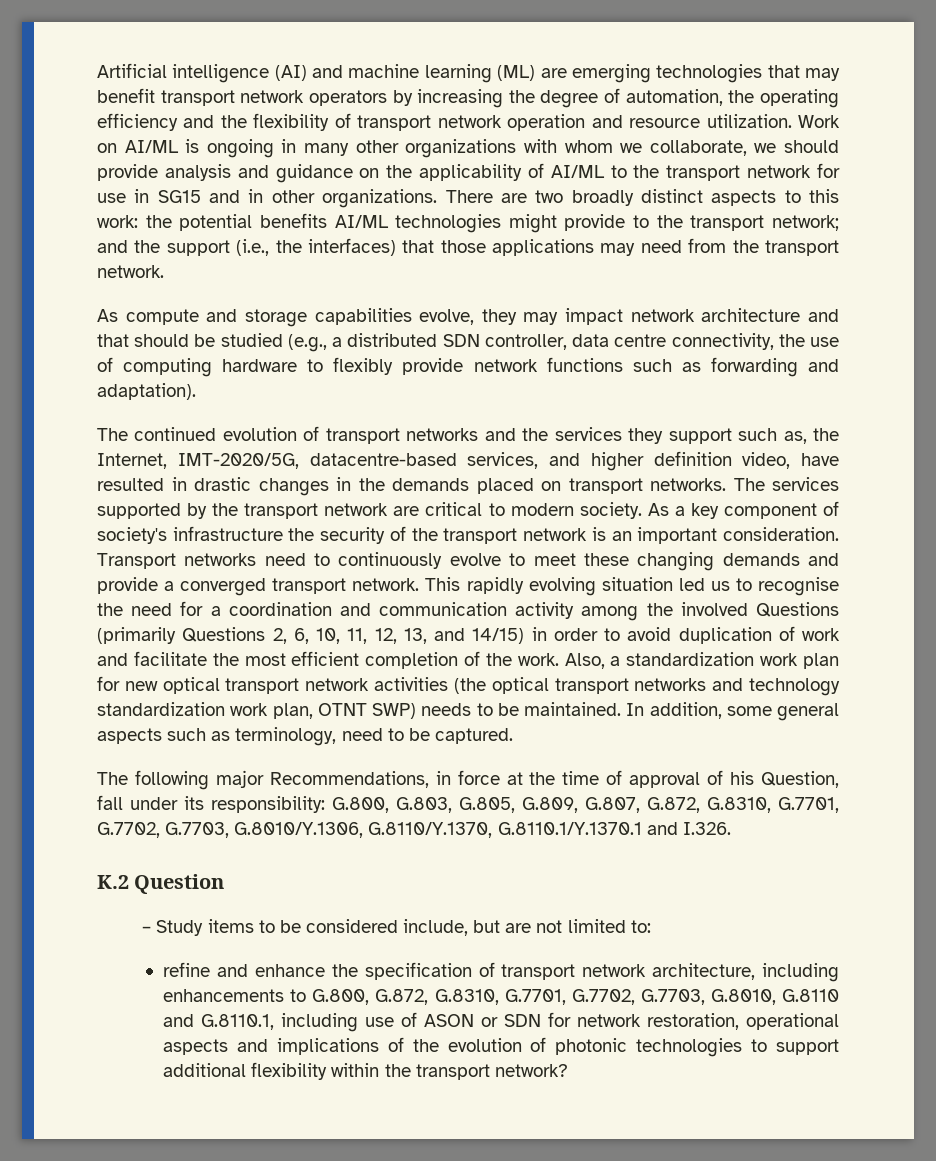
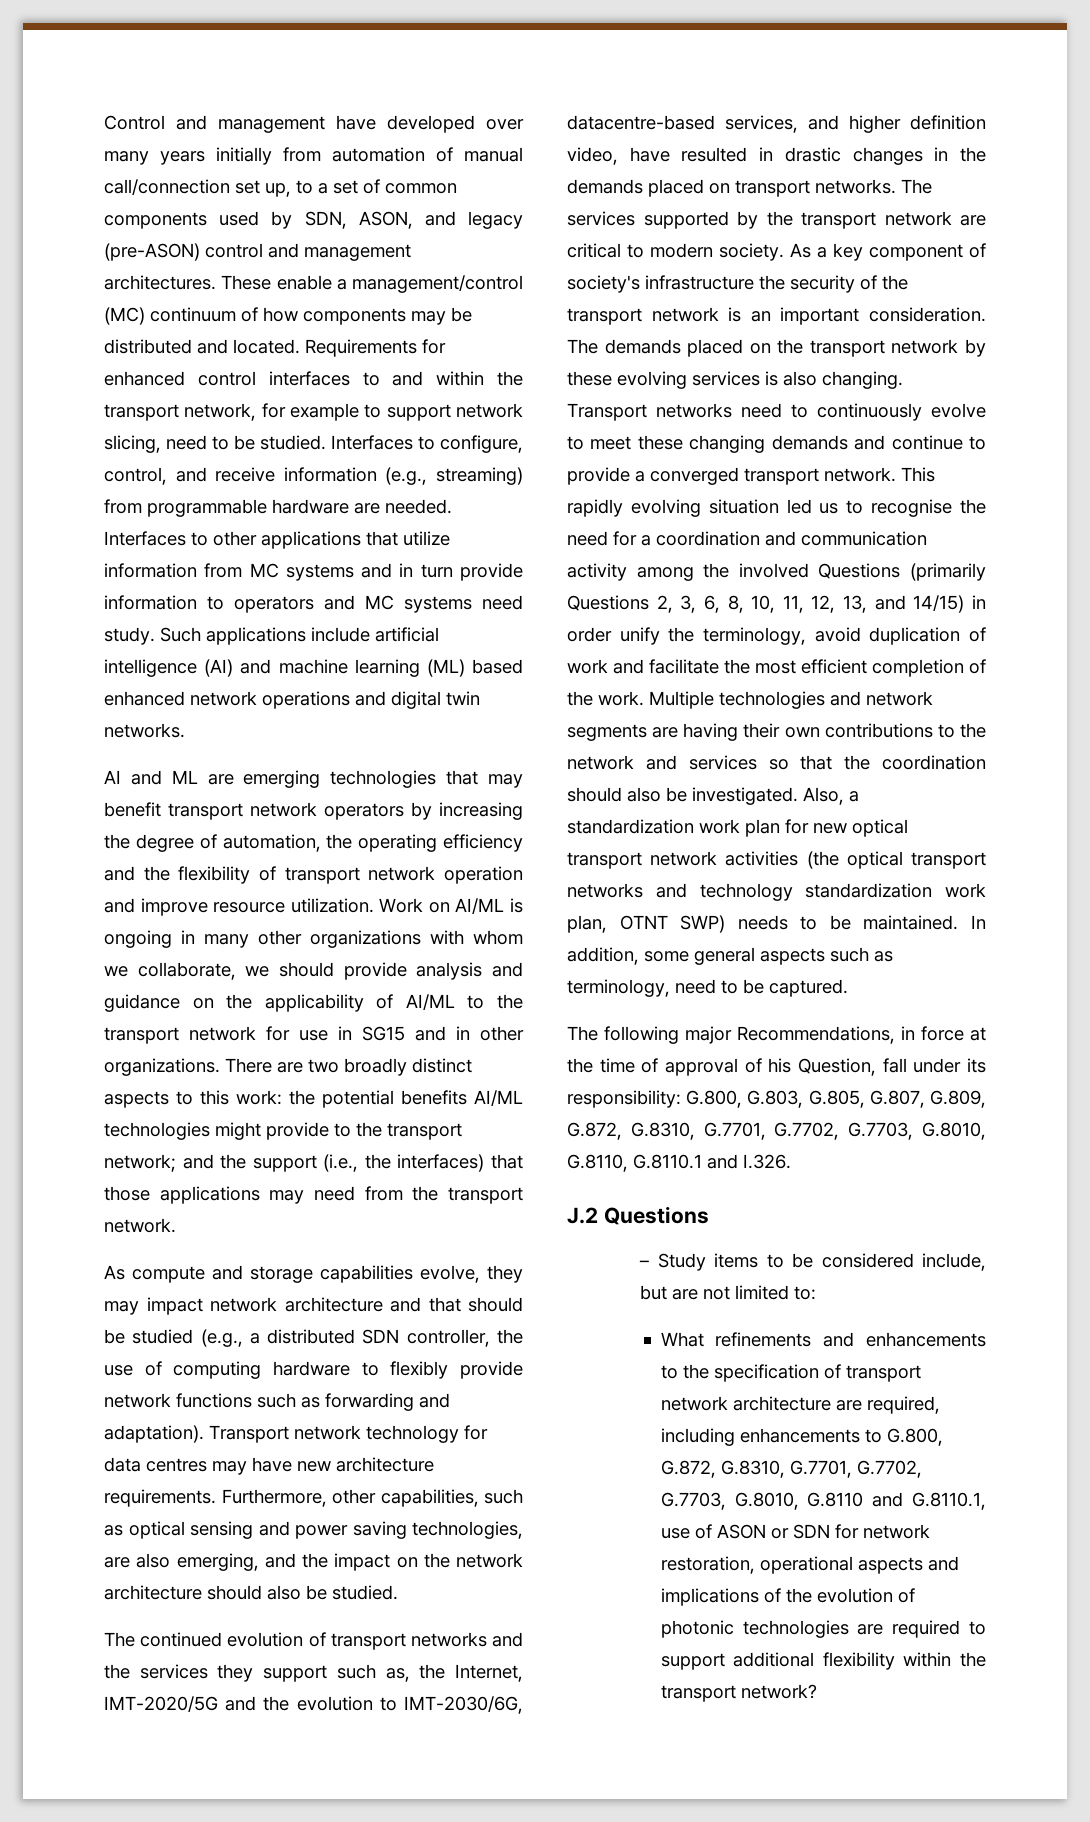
- Artificial intelligence (AI) and machine learning (ML) are emerging technologies that may benefit transport network operators by increasing the degree of automation, the operating efficiency and the flexibility of transport network operation and resource utilization.
+ Control and management have developed over many years initially from automation of manual call/connection set up, to a set of common components used by SDN, ASON, and legacy (pre-ASON) control and management architectures. These enable a management/control (MC) continuum of how components may be distributed and located. Requirements for enhanced control interfaces to and within the transport network, for example to support network slicing, need to be studied. Interfaces to configure, control, and receive information (e.g., streaming) from programmable hardware are needed. Interfaces to other applications that utilize information from MC systems and in turn provide information to operators and MC systems need study. Such applications include artificial intelligence (AI) and machine learning (ML) based enhanced network operations and digital twin networks.
+ AI and ML are emerging technologies that may benefit transport network operators by increasing the degree of automation, the operating efficiency and the flexibility of transport network operation and improve resource utilization.
- As compute and storage capabilities evolve, they may impact network architecture and that should be studied (e.g., a distributed SDN controller, data centre connectivity, the use of computing hardware to flexibly provide network functions such as forwarding and adaptation).
+ As compute and storage capabilities evolve, they may impact network architecture and that should be studied (e.g., a distributed SDN controller, the use of computing hardware to flexibly provide network functions such as forwarding and adaptation). Transport network technology for data centres may have new architecture requirements. Furthermore, other capabilities, such as optical sensing and power saving technologies, are also emerging, and the impact on the network architecture should also be studied.
- The continued evolution of transport networks and the services they support such as, the Internet, IMT-2020/5G, datacentre-based services, and higher definition video, have resulted in drastic changes in the demands placed on transport networks.
+ The continued evolution of transport networks and the services they support such as, the Internet, IMT-2020/5G and the evolution to IMT-2030/6G, datacentre-based services, and higher definition video, have resulted in drastic changes in the demands placed on transport networks.
+ The demands placed on the transport network by these evolving services is also changing.
- Transport networks need to continuously evolve to meet these changing demands and provide a converged transport network.
+ Transport networks need to continuously evolve to meet these changing demands and continue to provide a converged transport network.
- This rapidly evolving situation led us to recognise the need for a coordination and communication activity among the involved Questions (primarily Questions 2, 6, 10, 11, 12, 13, and 14/15) in order to avoid duplication of work and facilitate the most efficient completion of the work.
+ This rapidly evolving situation led us to recognise the need for a coordination and communication activity among the involved Questions (primarily Questions 2, 3, 6, 8, 10, 11, 12, 13, and 14/15) in order unify the terminology, avoid duplication of work and facilitate the most efficient completion of the work.
+ Multiple technologies and network segments are having their own contributions to the network and services so that the coordination should also be investigated.
- The following major Recommendations, in force at the time of approval of his Question, fall under its responsibility: G.800, G.803, G.805, G.809, G.807, G.872, G.8310, G.7701, G.7702, G.7703, G.8010/Y.1306, G.8110/Y.1370, G.8110.1/Y.1370.1 and I.326.
+ The following major Recommendations, in force at the time of approval of his Question, fall under its responsibility: G.800, G.803, G.805, G.807, G.809, G.872, G.8310, G.7701, G.7702, G.7703, G.8010, G.8110, G.8110.1 and I.326.
- K.2 Question
+ J.2 Questions
- refine and enhance the specification of transport network architecture, including enhancements to G.800, G.872, G.8310, G.7701, G.7702, G.7703, G.8010, G.8110 and G.8110.1, including use of ASON or SDN for network restoration, operational aspects and implications of the evolution of photonic technologies to support additional flexibility within the transport network?
+ What refinements and enhancements to the specification of transport network architecture are required, including enhancements to G.800, G.872, G.8310, G.7701, G.7702, G.7703, G.8010, G.8110 and G.8110.1, use of ASON or SDN for network restoration, operational aspects and implications of the evolution of photonic technologies are required to support additional flexibility within the transport network?

